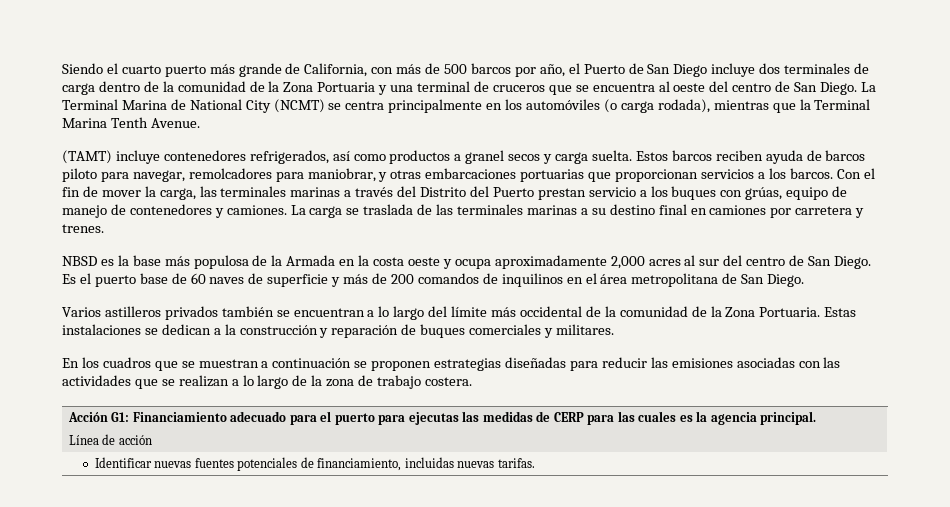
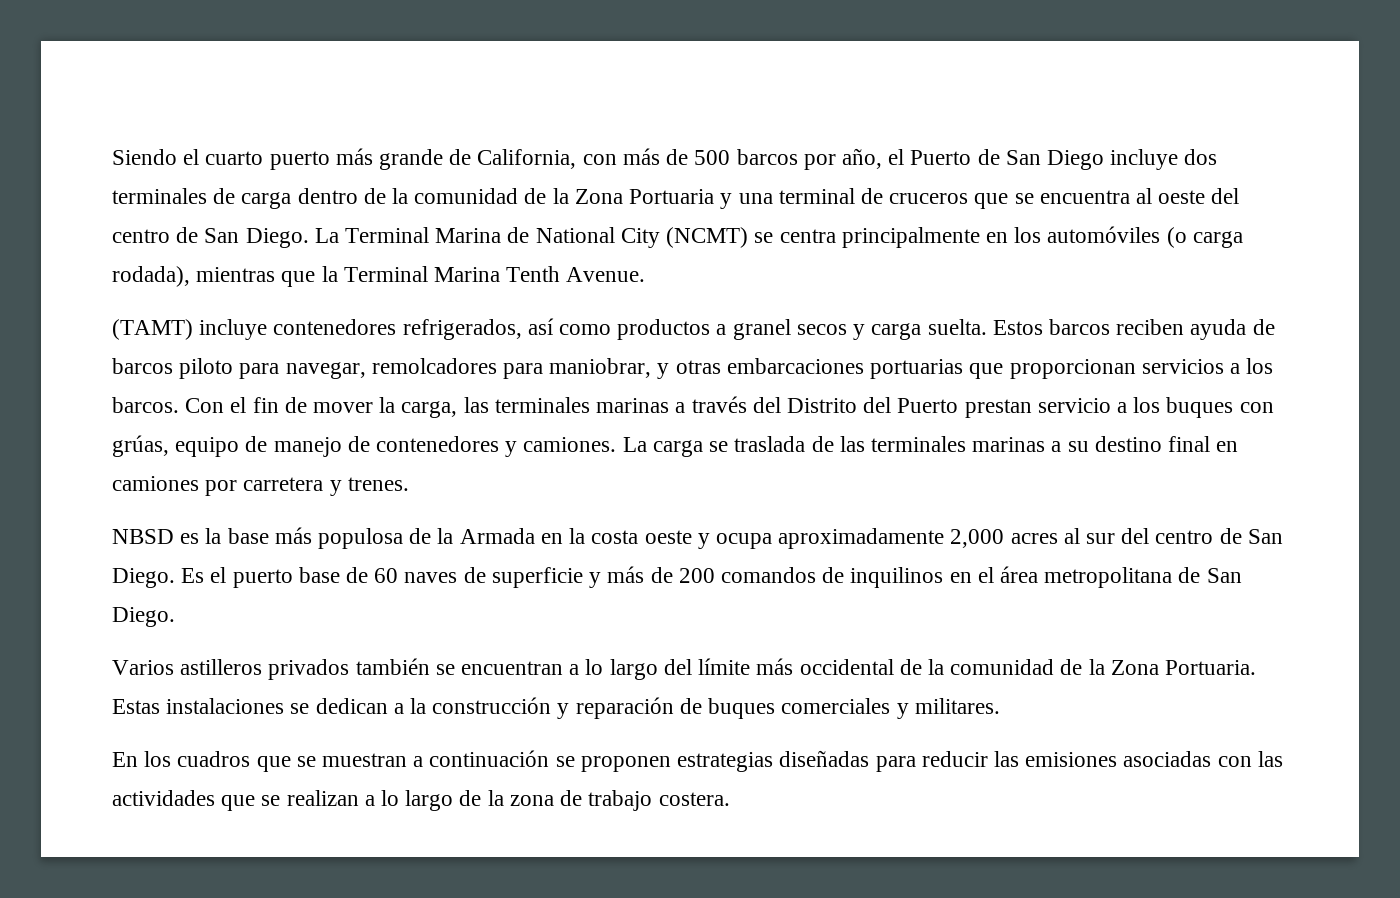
- Acción G1: Financiamiento adecuado para el puerto para ejecutas las medidas de CERP para las cuales es la agencia principal.
- Línea de acción
- Identificar nuevas fuentes potenciales de financiamiento, incluidas nuevas tarifas.

